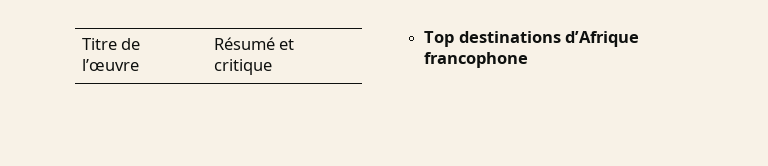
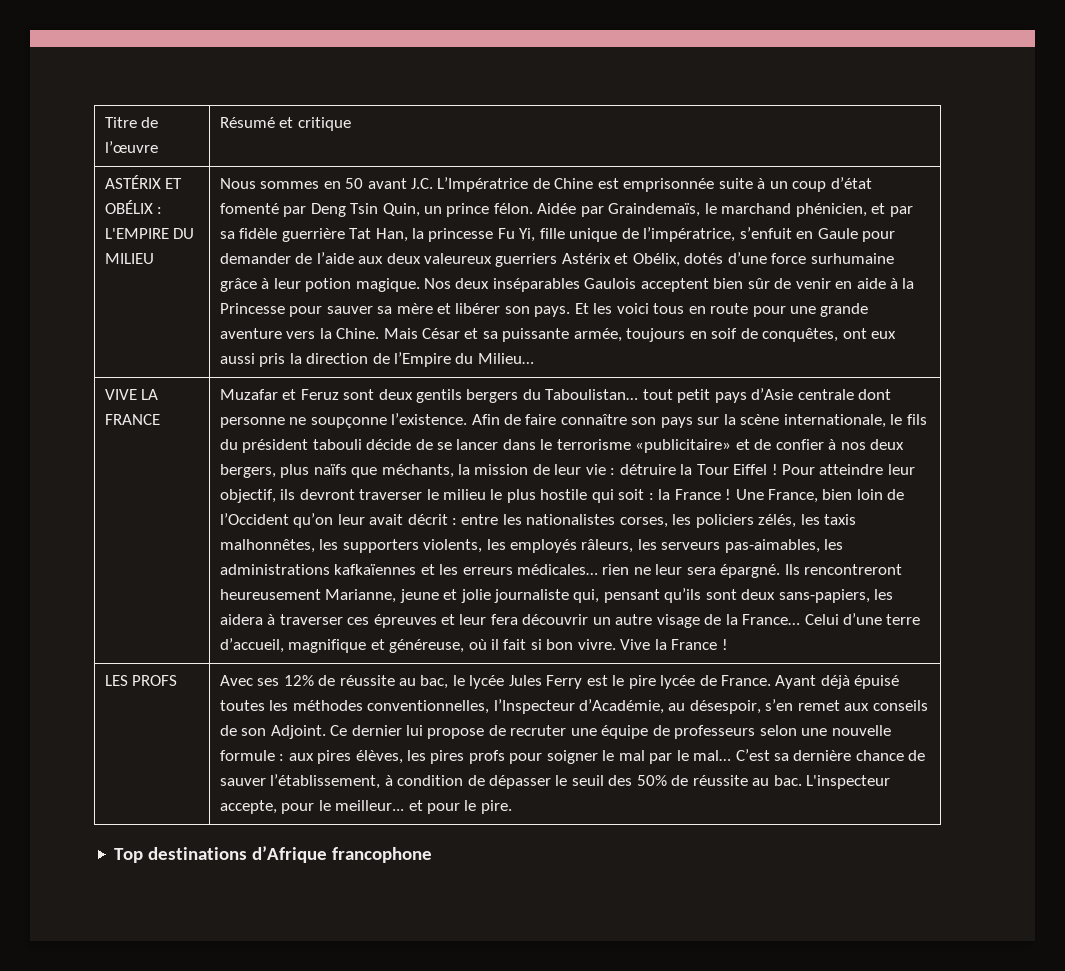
+ ASTÉRIX ET OBÉLIX : L'EMPIRE DU MILIEU | Nous sommes en 50 avant J.C. L’Impératrice de Chine est emprisonnée suite à un coup d’état fomenté par Deng Tsin Quin, un prince félon. Aidée par Graindemaïs, le marchand phénicien, et par sa fidèle guerrière Tat Han, la princesse Fu Yi, fille unique de l’impératrice, s’enfuit en Gaule pour demander de l’aide aux deux valeureux guerriers Astérix et Obélix, dotés d’une force surhumaine grâce à leur potion magique. Nos deux inséparables Gaulois acceptent bien sûr de venir en aide à la Princesse pour sauver sa mère et libérer son pays. Et les voici tous en route pour une grande aventure vers la Chine. Mais César et sa puissante armée, toujours en soif de conquêtes, ont eux aussi pris la direction de l’Empire du Milieu…
+ VIVE LA FRANCE | Muzafar et Feruz sont deux gentils bergers du Taboulistan… tout petit pays d’Asie centrale dont personne ne soupçonne l’existence. Afin de faire connaître son pays sur la scène internationale, le fils du président tabouli décide de se lancer dans le terrorisme «publicitaire» et de confier à nos deux bergers, plus naïfs que méchants, la mission de leur vie : détruire la Tour Eiffel ! Pour atteindre leur objectif, ils devront traverser le milieu le plus hostile qui soit : la France ! Une France, bien loin de l’Occident qu’on leur avait décrit : entre les nationalistes corses, les policiers zélés, les taxis malhonnêtes, les supporters violents, les employés râleurs, les serveurs pas-aimables, les administrations kafkaïennes et les erreurs médicales… rien ne leur sera épargné. Ils rencontreront heureusement Marianne, jeune et jolie journaliste qui, pensant qu’ils sont deux sans-papiers, les aidera à traverser ces épreuves et leur fera découvrir un autre visage de la France… Celui d’une terre d’accueil, magnifique et généreuse, où il fait si bon vivre. Vive la France !
+ LES PROFS | Avec ses 12% de réussite au bac, le lycée Jules Ferry est le pire lycée de France. Ayant déjà épuisé toutes les méthodes conventionnelles, l’Inspecteur d’Académie, au désespoir, s’en remet aux conseils de son Adjoint. Ce dernier lui propose de recruter une équipe de professeurs selon une nouvelle formule : aux pires élèves, les pires profs pour soigner le mal par le mal… C’est sa dernière chance de sauver l’établissement, à condition de dépasser le seuil des 50% de réussite au bac. L'inspecteur accepte, pour le meilleur... et pour le pire.

